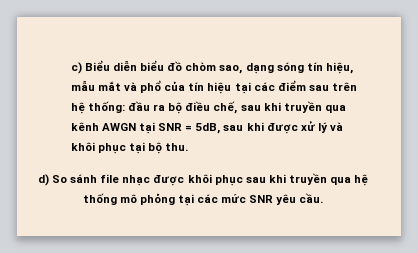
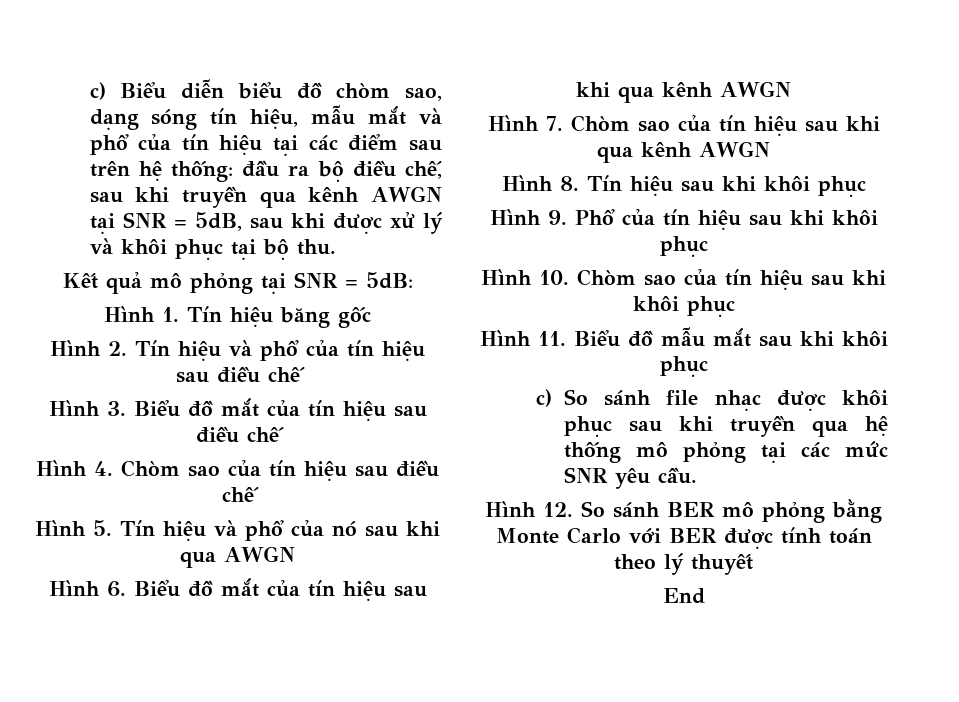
- d) So sánh file nhạc được khôi phục sau khi truyền qua hệ thống mô phỏng tại các mức SNR yêu cầu.
+ Kết quả mô phỏng tại SNR = 5dB:
+ Hình 1. Tín hiệu băng gốc
+ Hình 2. Tín hiệu và phổ của tín hiệu sau điều chế
+ Hình 3. Biểu đồ mắt của tín hiệu sau điều chế
+ Hình 4. Chòm sao của tín hiệu sau điều chế
+ Hình 5. Tín hiệu và phổ của nó sau khi qua AWGN
+ Hình 6. Biểu đồ mắt của tín hiệu sau khi qua kênh AWGN
+ Hình 7. Chòm sao của tín hiệu sau khi qua kênh AWGN
+ Hình 8. Tín hiệu sau khi khôi phục
+ Hình 9. Phổ của tín hiệu sau khi khôi phục
+ Hình 10. Chòm sao của tín hiệu sau khi khôi phục
+ Hình 11. Biểu đồ mẫu mắt sau khi khôi phục
+ c) So sánh file nhạc được khôi phục sau khi truyền qua hệ thống mô phỏng tại các mức SNR yêu cầu.
+ Hình 12. So sánh BER mô phỏng bằng Monte Carlo với BER được tính toán theo lý thuyết
+ End

